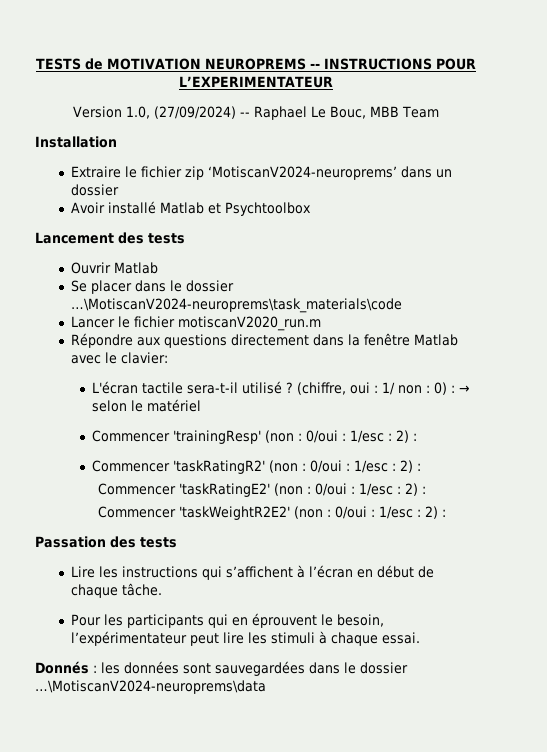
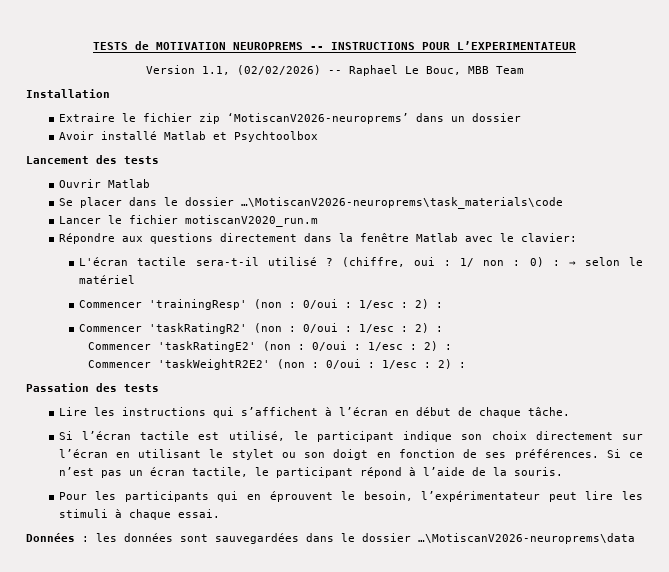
- Version 1.0, (27/09/2024) -- Raphael Le Bouc, MBB Team
+ Version 1.1, (02/02/2026) -- Raphael Le Bouc, MBB Team
- Extraire le fichier zip ‘MotiscanV2024-neuroprems’ dans un dossier
+ Extraire le fichier zip ‘MotiscanV2026-neuroprems’ dans un dossier
- Se placer dans le dossier …\MotiscanV2024-neuroprems\task_materials\code
+ Se placer dans le dossier …\MotiscanV2026-neuroprems\task_materials\code
+ Si l’écran tactile est utilisé, le participant indique son choix directement sur l’écran en utilisant le stylet ou son doigt en fonction de ses préférences. Si ce n’est pas un écran tactile, le participant répond à l’aide de la souris.
- Donnés : les données sont sauvegardées dans le dossier …\MotiscanV2024-neuroprems\data
+ Données : les données sont sauvegardées dans le dossier …\MotiscanV2026-neuroprems\data

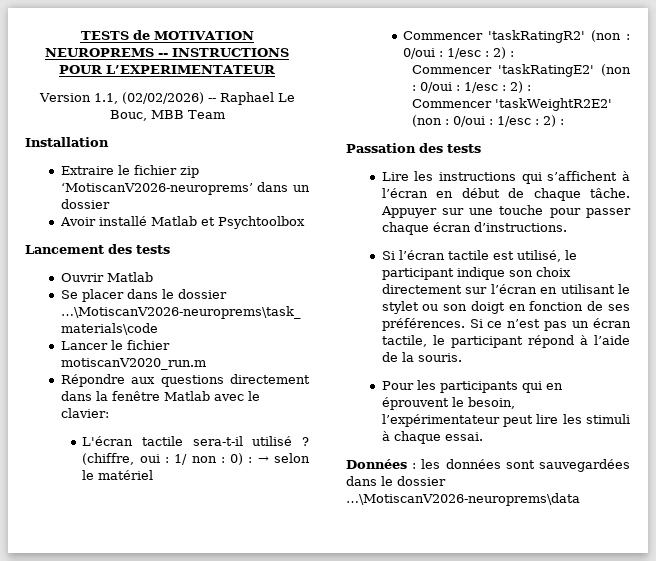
- Commencer 'trainingResp' (non : 0/oui : 1/esc : 2) :
+ Appuyer sur une touche pour passer chaque écran d’instructions.

